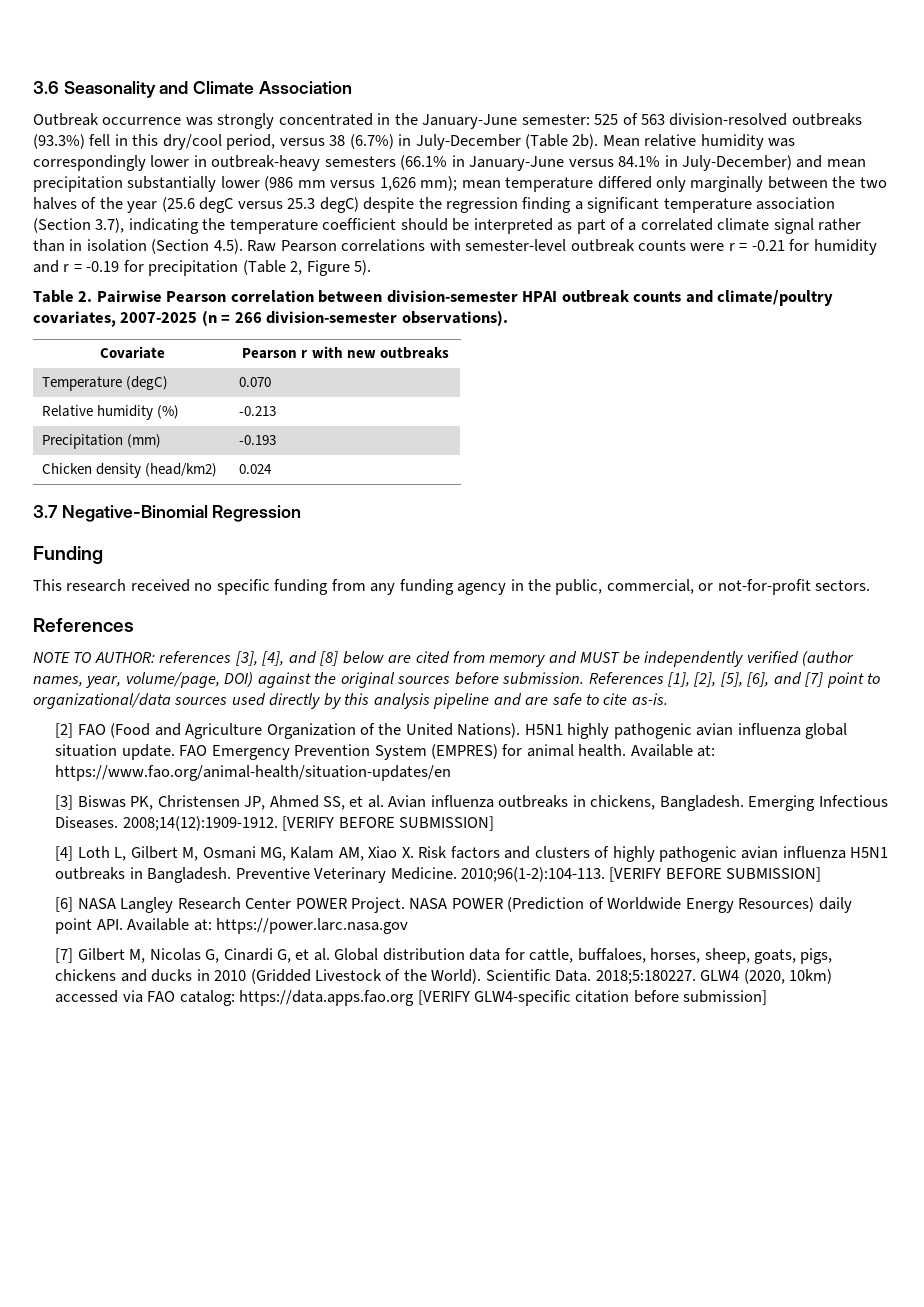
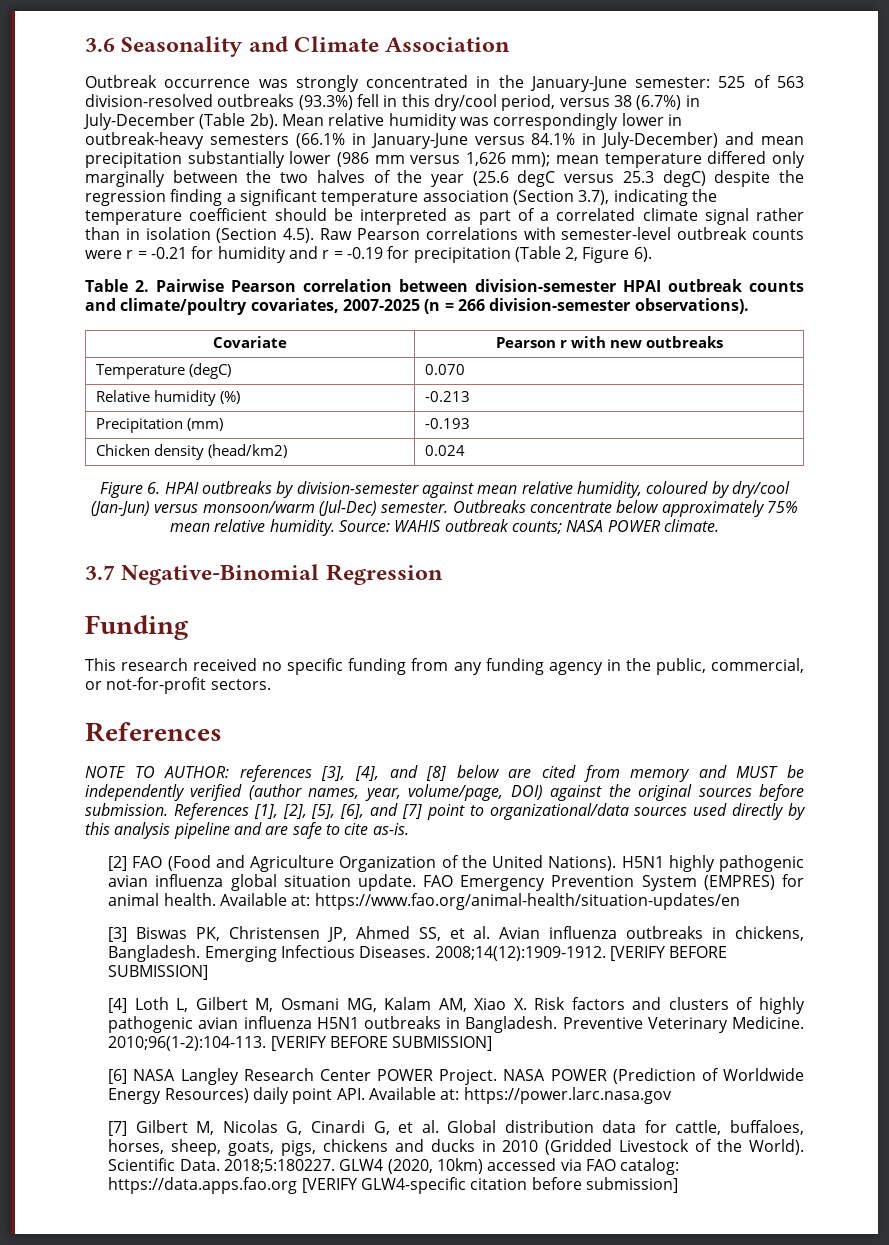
- mean temperature differed only marginally between the two halves of the year (25.6 degC versus 25.3 degC) despite the regression finding a significant temperature association (Section 3.7), indicating the temperature coefficient should be interpreted as part of a correlated climate signal rather than in isolation (Section 4.5). Raw Pearson correlations with semester-level outbreak counts were r = -0.21 for humidity and r = -0.19 for precipitation (Table 2, Figure 5).
+ mean temperature differed only marginally between the two halves of the year (25.6 degC versus 25.3 degC) despite the regression finding a significant temperature association (Section 3.7), indicating the temperature coefficient should be interpreted as part of a correlated climate signal rather than in isolation (Section 4.5). Raw Pearson correlations with semester-level outbreak counts were r = -0.21 for humidity and r = -0.19 for precipitation (Table 2, Figure 6).
+ Figure 6. HPAI outbreaks by division-semester against mean relative humidity, coloured by dry/cool (Jan-Jun) versus monsoon/warm (Jul-Dec) semester. Outbreaks concentrate below approximately 75% mean relative humidity. Source: WAHIS outbreak counts; NASA POWER climate.

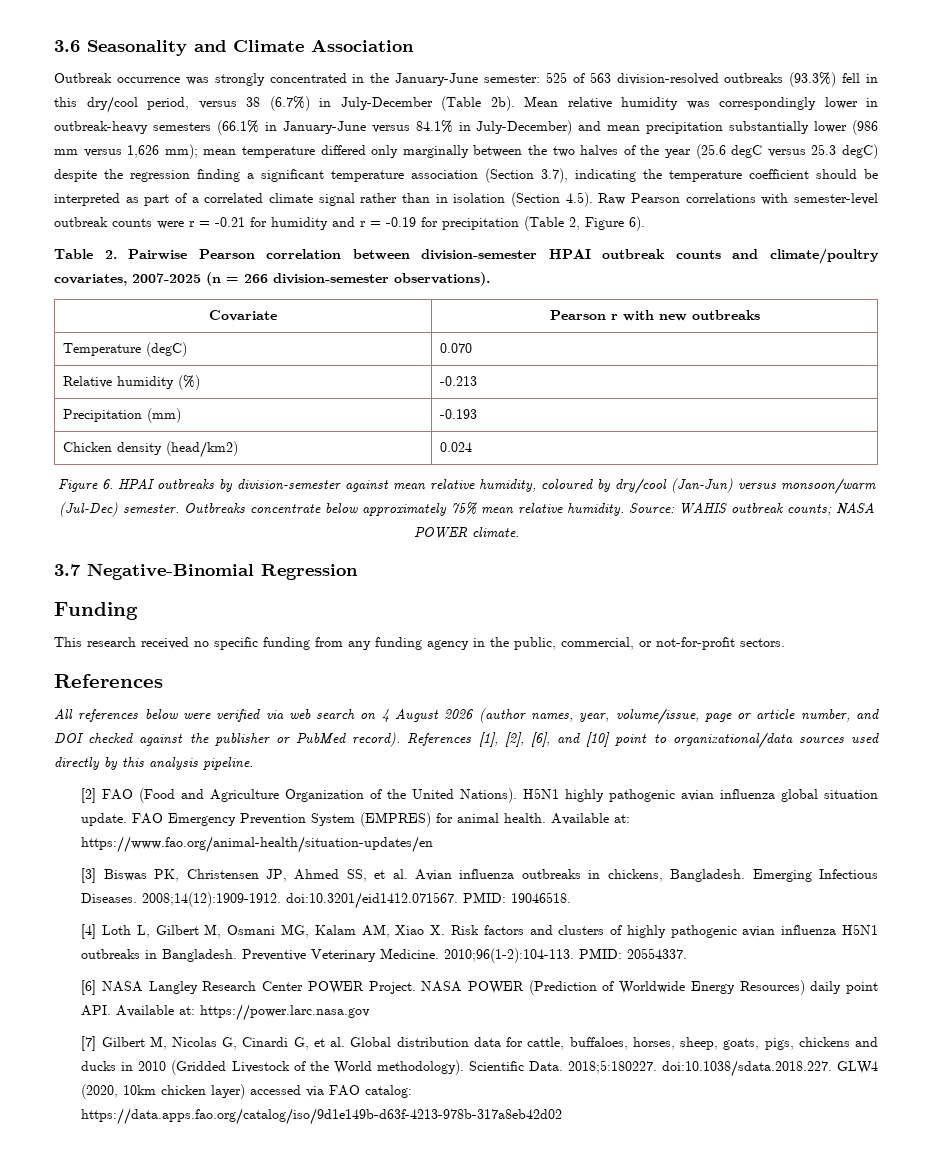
- NOTE TO AUTHOR: references [3], [4], and [8] below are cited from memory and MUST be independently verified (author names, year, volume/page, DOI) against the original sources before submission.
+ All references below were verified via web search on 4 August 2026 (author names, year, volume/issue, page or article number, and DOI checked against the publisher or PubMed record).
- References [1], [2], [5], [6], and [7] point to organizational/data sources used directly by this analysis pipeline and are safe to cite as-is.
+ References [1], [2], [6], and [10] point to organizational/data sources used directly by this analysis pipeline.
- 2008;14(12):1909-1912. [VERIFY BEFORE SUBMISSION]
+ 2008;14(12):1909-1912. doi:10.3201/eid1412.071567. PMID: 19046518.
- 2010;96(1-2):104-113. [VERIFY BEFORE SUBMISSION]
+ 2010;96(1-2):104-113. PMID: 20554337.
- [7] Gilbert M, Nicolas G, Cinardi G, et al. Global distribution data for cattle, buffaloes, horses, sheep, goats, pigs, chickens and ducks in 2010 (Gridded Livestock of the World).
+ [7] Gilbert M, Nicolas G, Cinardi G, et al. Global distribution data for cattle, buffaloes, horses, sheep, goats, pigs, chickens and ducks in 2010 (Gridded Livestock of the World methodology).
- 2018;5:180227. GLW4 (2020, 10km) accessed via FAO catalog: https://data.apps.fao.org [VERIFY GLW4-specific citation before submission]
+ 2018;5:180227. doi:10.1038/sdata.2018.227. GLW4 (2020, 10km chicken layer) accessed via FAO catalog: https://data.apps.fao.org/catalog/iso/9d1e149b-d63f-4213-978b-317a8eb42d02

